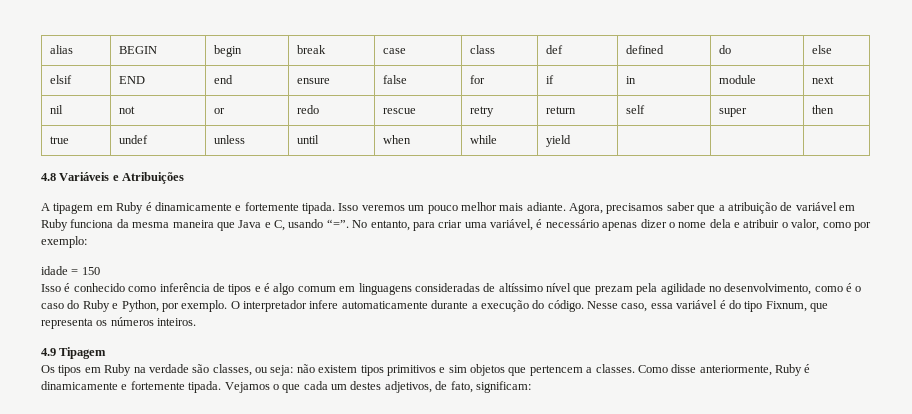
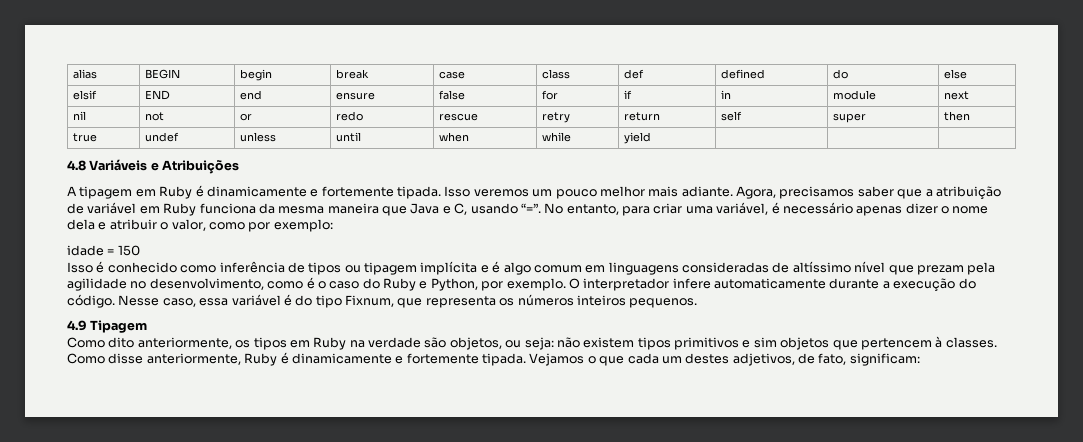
- Isso é conhecido como inferência de tipos e é algo comum em linguagens consideradas de altíssimo nível que prezam pela agilidade no desenvolvimento, como é o caso do Ruby e Python, por exemplo.
+ Isso é conhecido como inferência de tipos ou tipagem implícita e é algo comum em linguagens consideradas de altíssimo nível que prezam pela agilidade no desenvolvimento, como é o caso do Ruby e Python, por exemplo.
- Nesse caso, essa variável é do tipo Fixnum, que representa os números inteiros.
+ Nesse caso, essa variável é do tipo Fixnum, que representa os números inteiros pequenos.
- Os tipos em Ruby na verdade são classes, ou seja: não existem tipos primitivos e sim objetos que pertencem a classes.
+ Como dito anteriormente, os tipos em Ruby na verdade são objetos, ou seja: não existem tipos primitivos e sim objetos que pertencem à classes.

